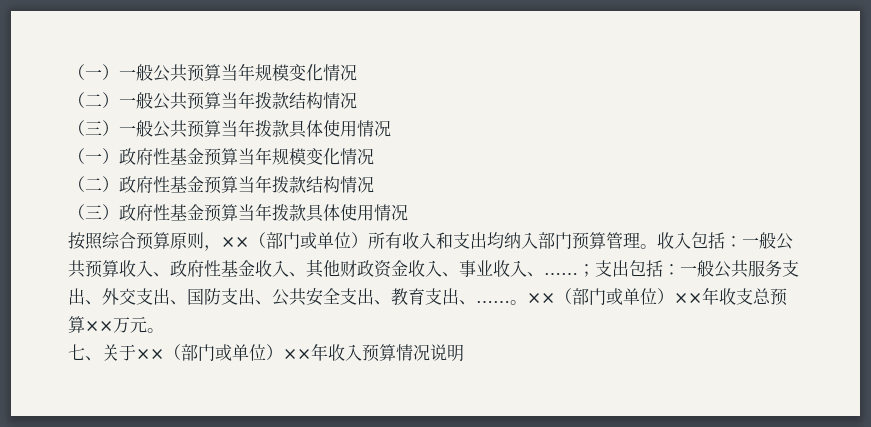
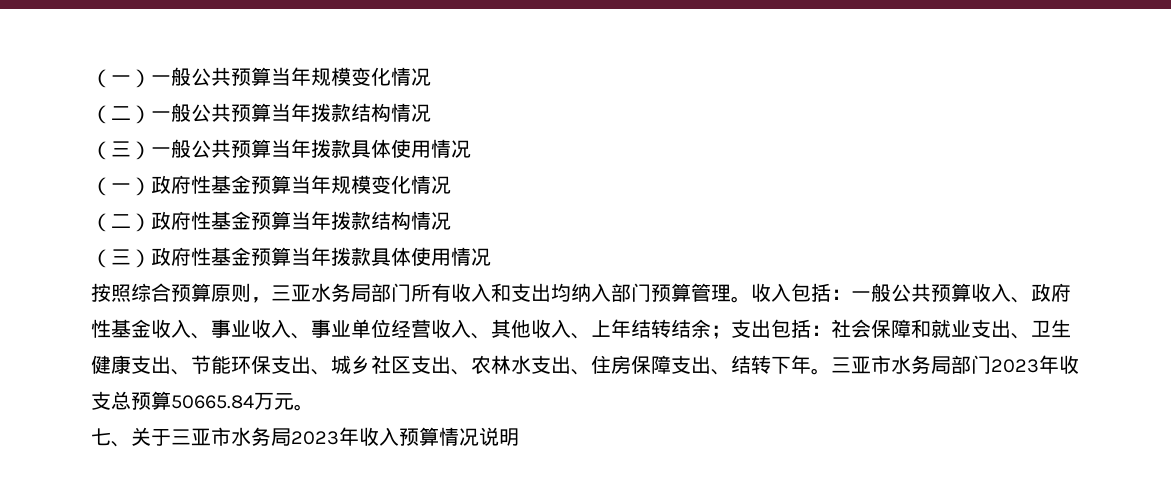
- 按照综合预算原则，××（部门或单位）所有收入和支出均纳入部门预算管理。
+ 按照综合预算原则，三亚水务局部门所有收入和支出均纳入部门预算管理。
- 收入包括：一般公共预算收入、政府性基金收入、其他财政资金收入、事业收入、……；支出包括：一般公共服务支出、外交支出、国防支出、公共安全支出、教育支出、……。××（部门或单位）××年收支总预算××万元。
+ 收入包括：一般公共预算收入、政府性基金收入、事业收入、事业单位经营收入、其他收入、上年结转结余；支出包括：社会保障和就业支出、卫生健康支出、节能环保支出、城乡社区支出、农林水支出、住房保障支出、结转下年。三亚市水务局部门2023年收支总预算50665.84万元。
- 七、关于××（部门或单位）××年收入预算情况说明
+ 七、关于三亚市水务局2023年收入预算情况说明

